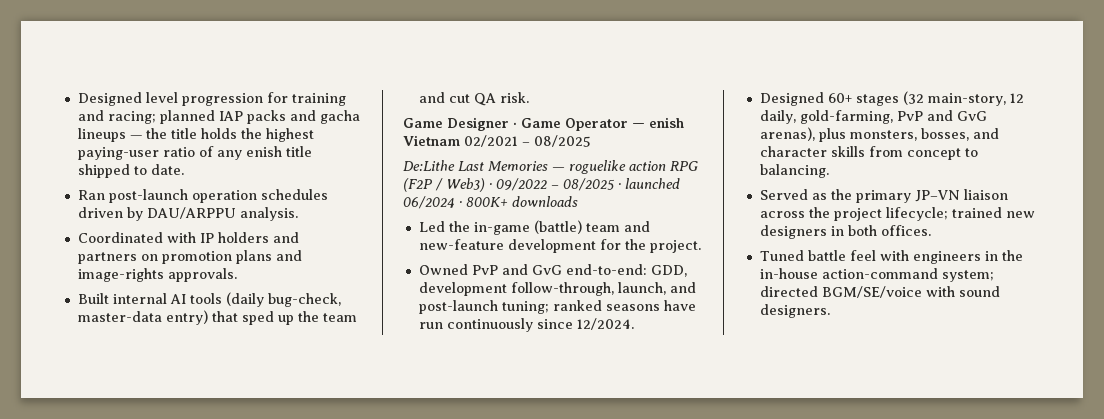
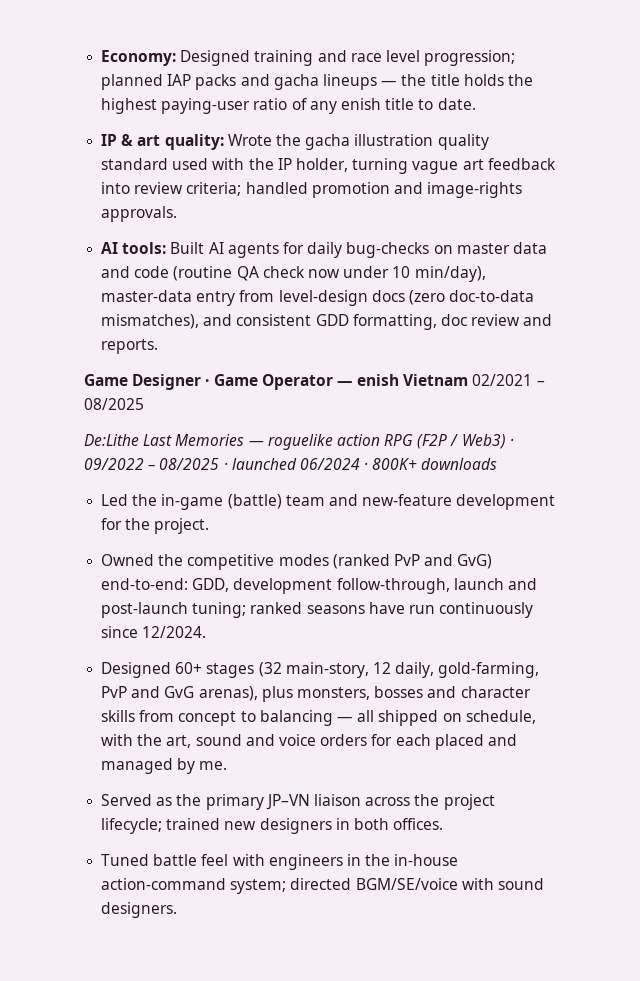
- Designed level progression for training and racing; planned IAP packs and gacha lineups — the title holds the highest paying-user ratio of any enish title shipped to date.
+ Economy: Designed training and race level progression; planned IAP packs and gacha lineups — the title holds the highest paying-user ratio of any enish title to date.
- Ran post-launch operation schedules driven by DAU/ARPPU analysis.
- Coordinated with IP holders and partners on promotion plans and image-rights approvals.
- Built internal AI tools (daily bug-check, master-data entry) that sped up the team and cut QA risk.
+ IP & art quality: Wrote the gacha illustration quality standard used with the IP holder, turning vague art feedback into review criteria; handled promotion and image-rights approvals.
+ AI tools: Built AI agents for daily bug-checks on master data and code (routine QA check now under 10 min/day), master-data entry from level-design docs (zero doc-to-data mismatches), and consistent GDD formatting, doc review and reports.
- Owned PvP and GvG end-to-end: GDD, development follow-through, launch, and post-launch tuning; ranked seasons have run continuously since 12/2024.
+ Owned the competitive modes (ranked PvP and GvG) end-to-end: GDD, development follow-through, launch and post-launch tuning; ranked seasons have run continuously since 12/2024.
- Designed 60+ stages (32 main-story, 12 daily, gold-farming, PvP and GvG arenas), plus monsters, bosses, and character skills from concept to balancing.
+ Designed 60+ stages (32 main-story, 12 daily, gold-farming, PvP and GvG arenas), plus monsters, bosses and character skills from concept to balancing — all shipped on schedule, with the art, sound and voice orders for each placed and managed by me.

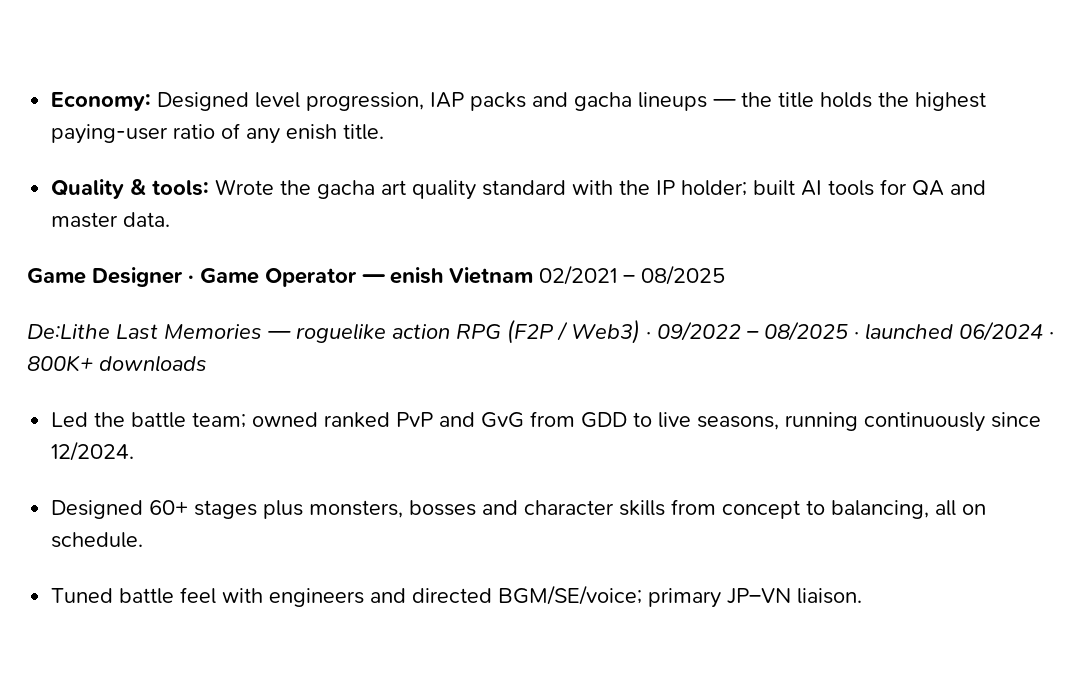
- Economy: Designed training and race level progression; planned IAP packs and gacha lineups — the title holds the highest paying-user ratio of any enish title to date.
- IP & art quality: Wrote the gacha illustration quality standard used with the IP holder, turning vague art feedback into review criteria; handled promotion and image-rights approvals.
- AI tools: Built AI agents for daily bug-checks on master data and code (routine QA check now under 10 min/day), master-data entry from level-design docs (zero doc-to-data mismatches), and consistent GDD formatting, doc review and reports.
+ Economy: Designed level progression, IAP packs and gacha lineups — the title holds the highest paying-user ratio of any enish title.
+ Quality & tools: Wrote the gacha art quality standard with the IP holder; built AI tools for QA and master data.
- Led the in-game (battle) team and new-feature development for the project.
- Owned the competitive modes (ranked PvP and GvG) end-to-end: GDD, development follow-through, launch and post-launch tuning; ranked seasons have run continuously since 12/2024.
+ Led the battle team; owned ranked PvP and GvG from GDD to live seasons, running continuously since 12/2024.
- Designed 60+ stages (32 main-story, 12 daily, gold-farming, PvP and GvG arenas), plus monsters, bosses and character skills from concept to balancing — all shipped on schedule, with the art, sound and voice orders for each placed and managed by me.
- Served as the primary JP–VN liaison across the project lifecycle; trained new designers in both offices.
+ Designed 60+ stages plus monsters, bosses and character skills from concept to balancing, all on schedule.
- Tuned battle feel with engineers in the in-house action-command system; directed BGM/SE/voice with sound designers.
+ Tuned battle feel with engineers and directed BGM/SE/voice; primary JP–VN liaison.

